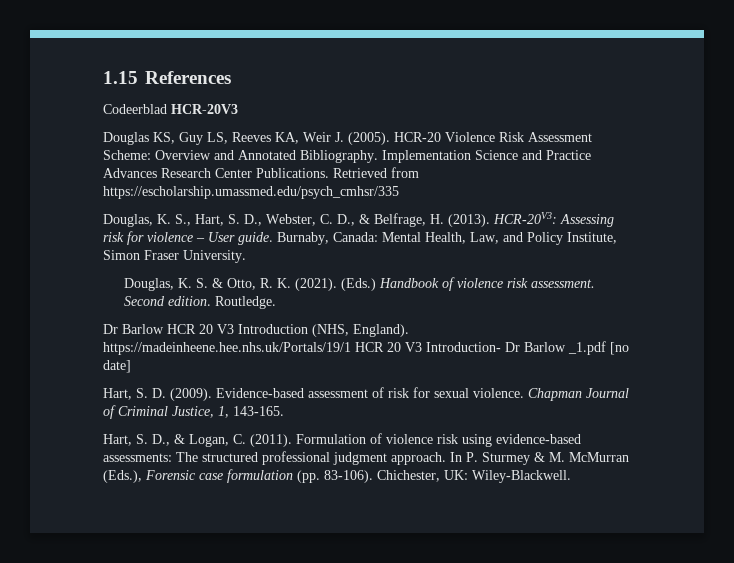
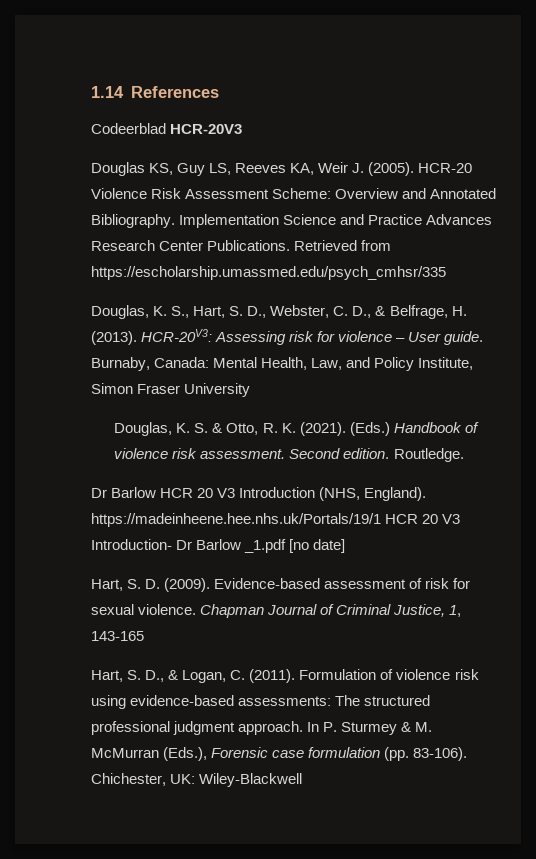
- 1.15 References
+ 1.14 References
- Burnaby, Canada: Mental Health, Law, and Policy Institute, Simon Fraser University.
+ Burnaby, Canada: Mental Health, Law, and Policy Institute, Simon Fraser University
- Chapman Journal of Criminal Justice, 1, 143-165.
+ Chapman Journal of Criminal Justice, 1, 143-165
- Chichester, UK: Wiley-Blackwell.
+ Chichester, UK: Wiley-Blackwell

